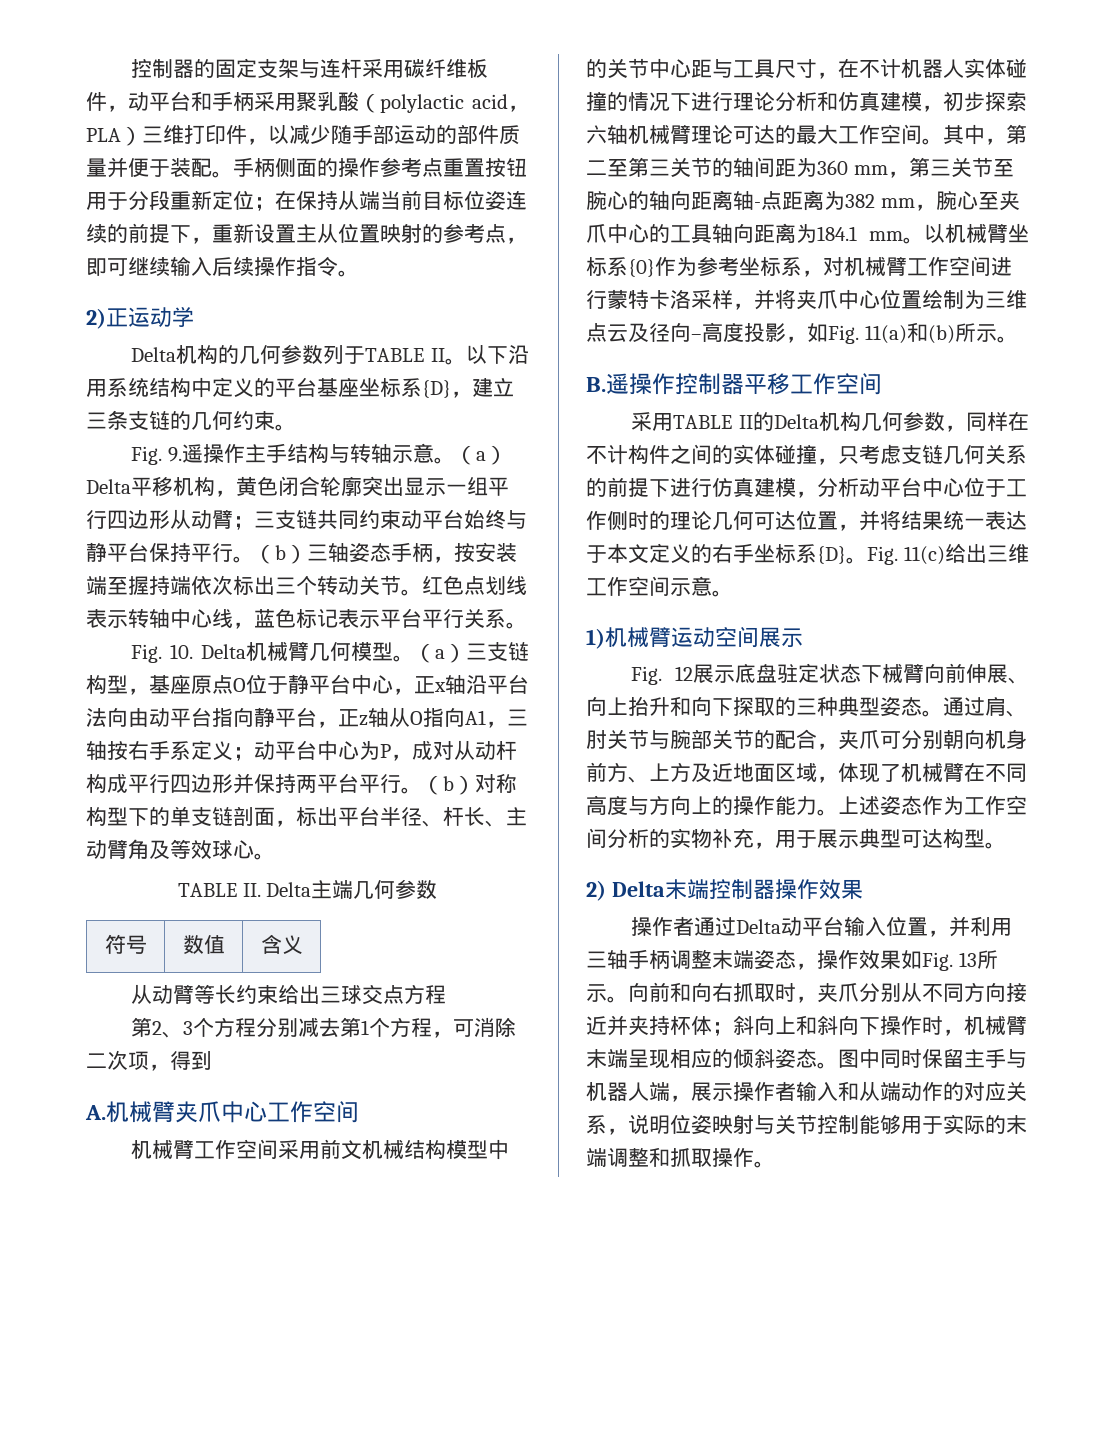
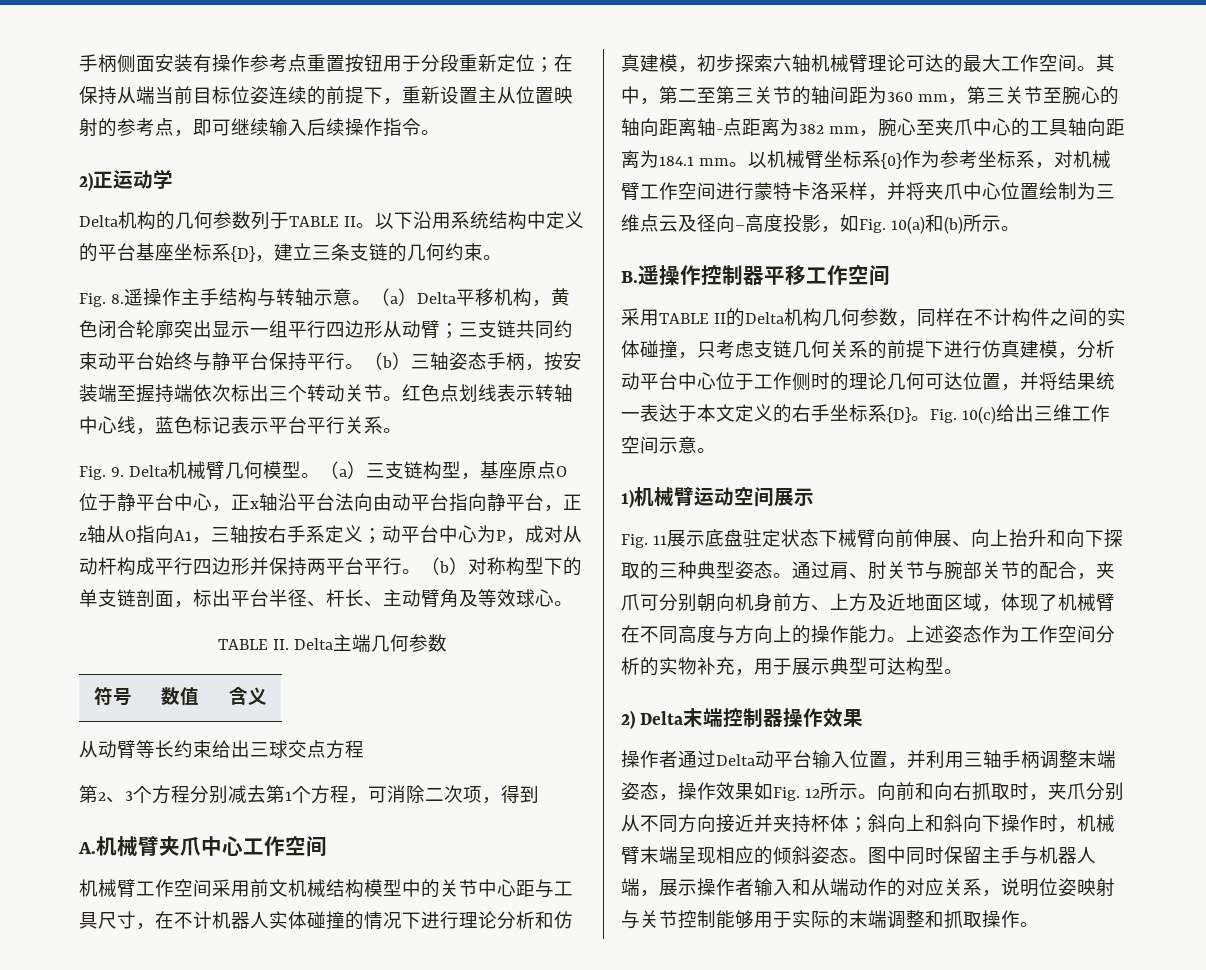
- 控制器的固定支架与连杆采用碳纤维板件，动平台和手柄采用聚乳酸（polylactic acid，PLA）三维打印件，以减少随手部运动的部件质量并便于装配。手柄侧面的操作参考点重置按钮用于分段重新定位；在保持从端当前目标位姿连续的前提下，重新设置主从位置映射的参考点，即可继续输入后续操作指令。
+ 手柄侧面安装有操作参考点重置按钮用于分段重新定位；在保持从端当前目标位姿连续的前提下，重新设置主从位置映射的参考点，即可继续输入后续操作指令。
- Fig. 9.遥操作主手结构与转轴示意。
+ Fig. 8.遥操作主手结构与转轴示意。
- Fig. 10. Delta机械臂几何模型。
+ Fig. 9. Delta机械臂几何模型。
- 以机械臂坐标系{0}作为参考坐标系，对机械臂工作空间进行蒙特卡洛采样，并将夹爪中心位置绘制为三维点云及径向–高度投影，如Fig. 11(a)和(b)所示。
+ 以机械臂坐标系{0}作为参考坐标系，对机械臂工作空间进行蒙特卡洛采样，并将夹爪中心位置绘制为三维点云及径向–高度投影，如Fig. 10(a)和(b)所示。
- Fig. 11(c)给出三维工作空间示意。
+ Fig. 10(c)给出三维工作空间示意。
- Fig. 12展示底盘驻定状态下械臂向前伸展、向上抬升和向下探取的三种典型姿态。
+ Fig. 11展示底盘驻定状态下械臂向前伸展、向上抬升和向下探取的三种典型姿态。
- 操作者通过Delta动平台输入位置，并利用三轴手柄调整末端姿态，操作效果如Fig. 13所示。
+ 操作者通过Delta动平台输入位置，并利用三轴手柄调整末端姿态，操作效果如Fig. 12所示。

